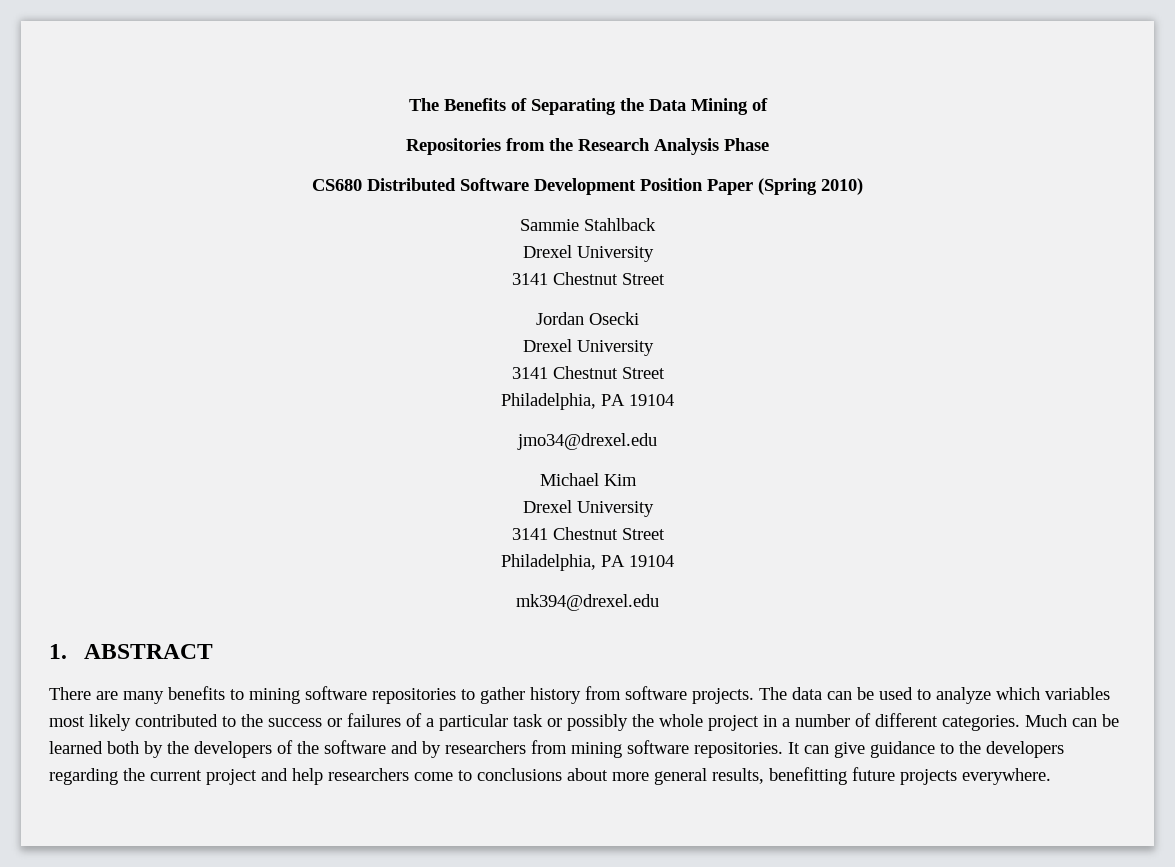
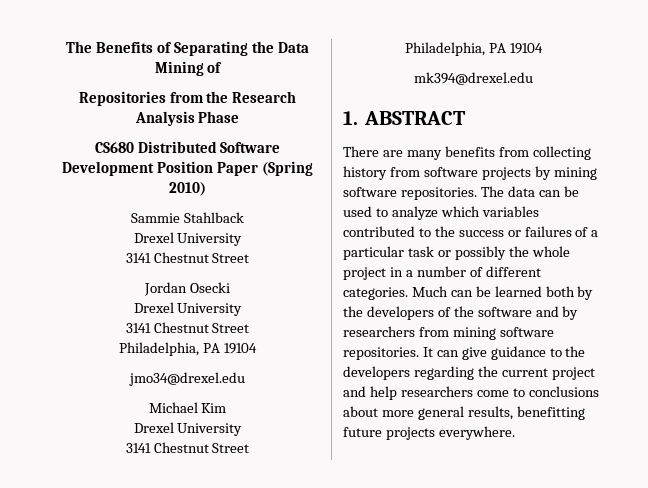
- There are many benefits to mining software repositories to gather history from software projects.
+ There are many benefits from collecting history from software projects by mining software repositories.
- The data can be used to analyze which variables most likely contributed to the success or failures of a particular task or possibly the whole project in a number of different categories.
+ The data can be used to analyze which variables contributed to the success or failures of a particular task or possibly the whole project in a number of different categories.

